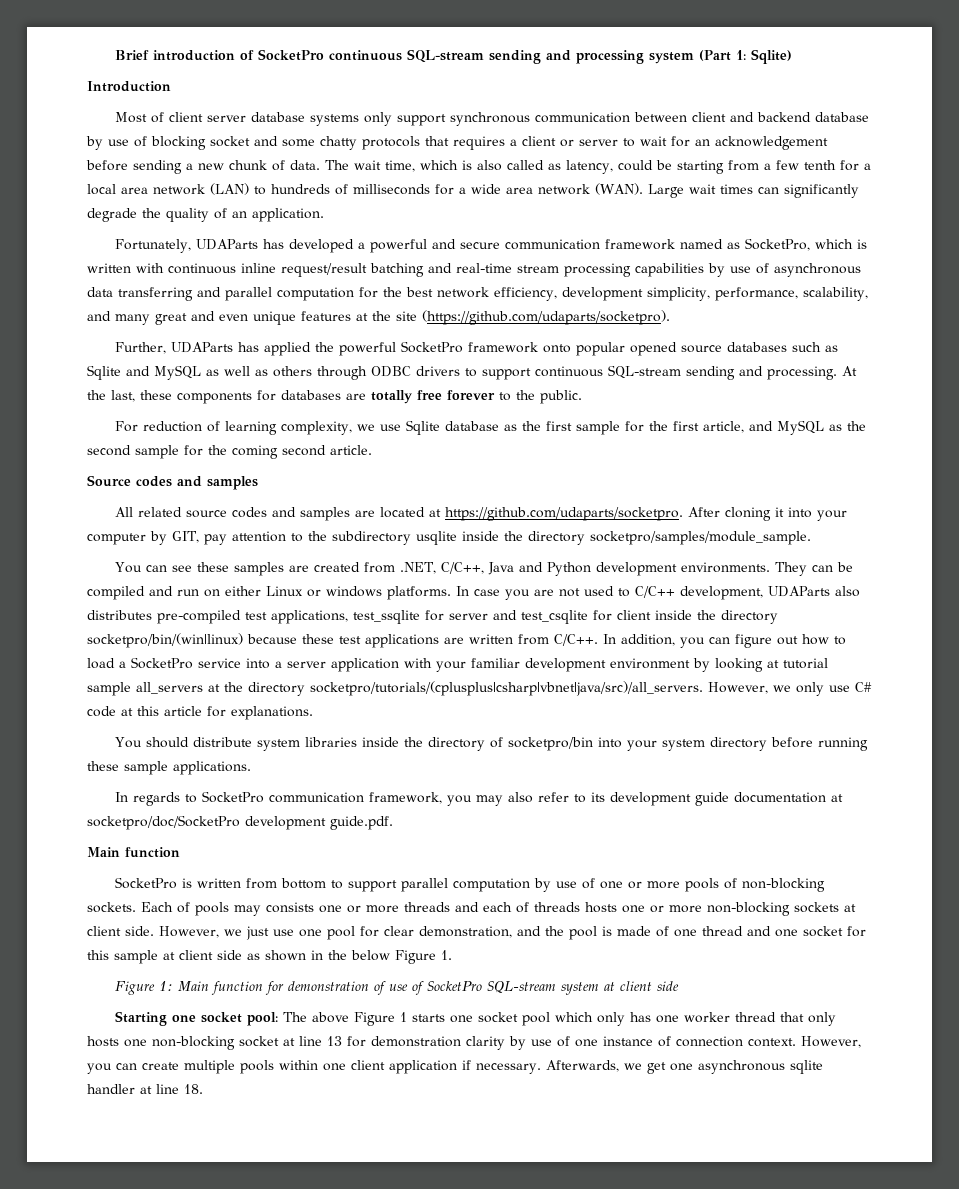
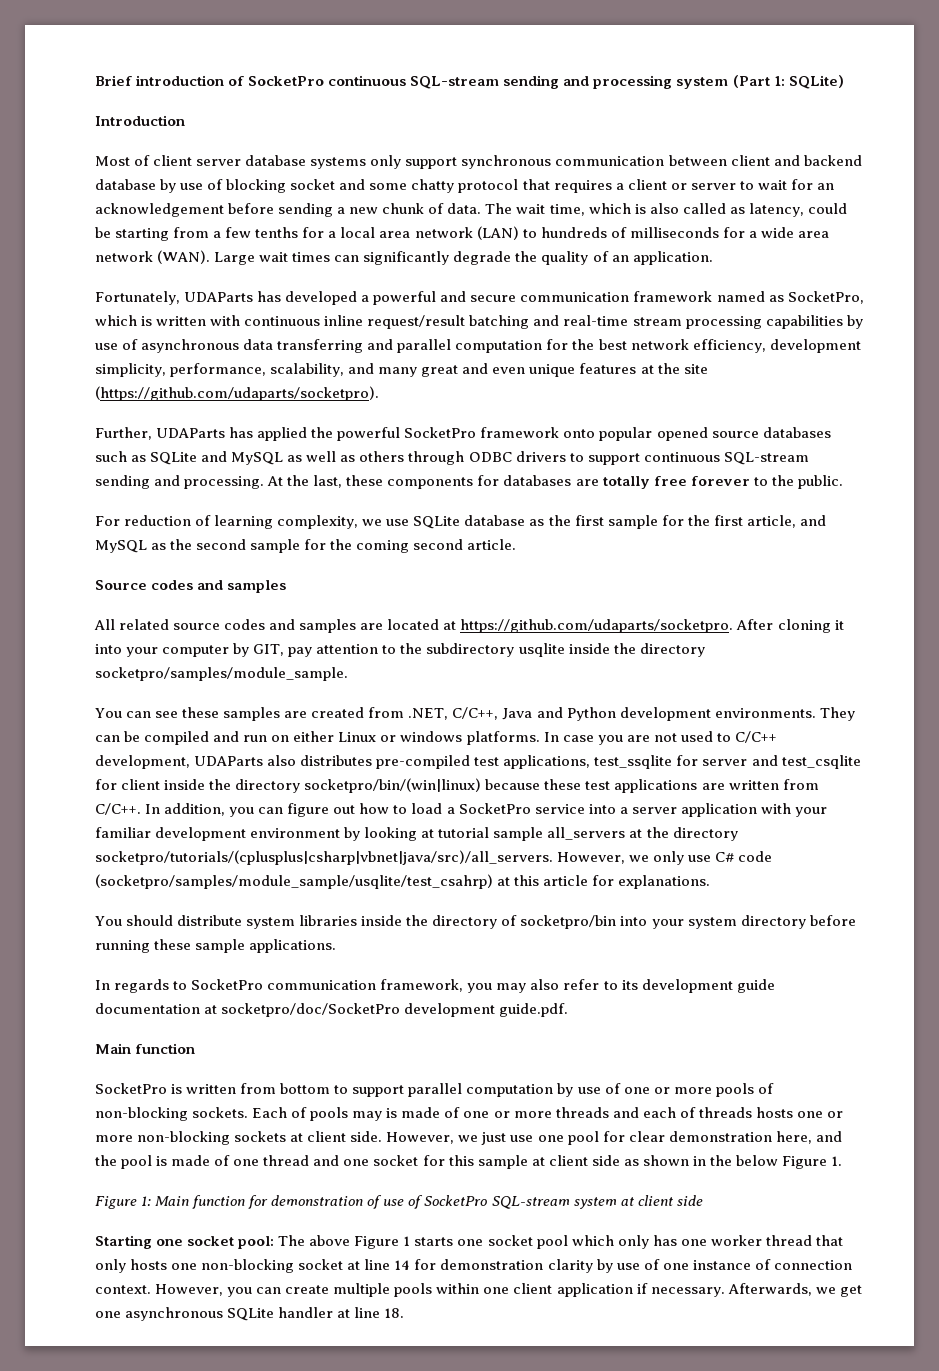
- Brief introduction of SocketPro continuous SQL-stream sending and processing system (Part 1: Sqlite)
+ Brief introduction of SocketPro continuous SQL-stream sending and processing system (Part 1: SQLite)
- Most of client server database systems only support synchronous communication between client and backend database by use of blocking socket and some chatty protocols that requires a client or server to wait for an acknowledgement before sending a new chunk of data.
+ Most of client server database systems only support synchronous communication between client and backend database by use of blocking socket and some chatty protocol that requires a client or server to wait for an acknowledgement before sending a new chunk of data.
- The wait time, which is also called as latency, could be starting from a few tenth for a local area network (LAN) to hundreds of milliseconds for a wide area network (WAN).
+ The wait time, which is also called as latency, could be starting from a few tenths for a local area network (LAN) to hundreds of milliseconds for a wide area network (WAN).
- Further, UDAParts has applied the powerful SocketPro framework onto popular opened source databases such as Sqlite and MySQL as well as others through ODBC drivers to support continuous SQL-stream sending and processing.
+ Further, UDAParts has applied the powerful SocketPro framework onto popular opened source databases such as SQLite and MySQL as well as others through ODBC drivers to support continuous SQL-stream sending and processing.
- For reduction of learning complexity, we use Sqlite database as the first sample for the first article, and MySQL as the second sample for the coming second article.
+ For reduction of learning complexity, we use SQLite database as the first sample for the first article, and MySQL as the second sample for the coming second article.
- However, we only use C# code at this article for explanations.
+ However, we only use C# code (socketpro/samples/module_sample/usqlite/test_csahrp) at this article for explanations.
- Each of pools may consists one or more threads and each of threads hosts one or more non-blocking sockets at client side.
+ Each of pools may is made of one or more threads and each of threads hosts one or more non-blocking sockets at client side.
- However, we just use one pool for clear demonstration, and the pool is made of one thread and one socket for this sample at client side as shown in the below Figure 1.
+ However, we just use one pool for clear demonstration here, and the pool is made of one thread and one socket for this sample at client side as shown in the below Figure 1.
- Starting one socket pool: The above Figure 1 starts one socket pool which only has one worker thread that only hosts one non-blocking socket at line 13 for demonstration clarity by use of one instance of connection context.
+ Starting one socket pool: The above Figure 1 starts one socket pool which only has one worker thread that only hosts one non-blocking socket at line 14 for demonstration clarity by use of one instance of connection context.
- Afterwards, we get one asynchronous sqlite handler at line 18.
+ Afterwards, we get one asynchronous SQLite handler at line 18.

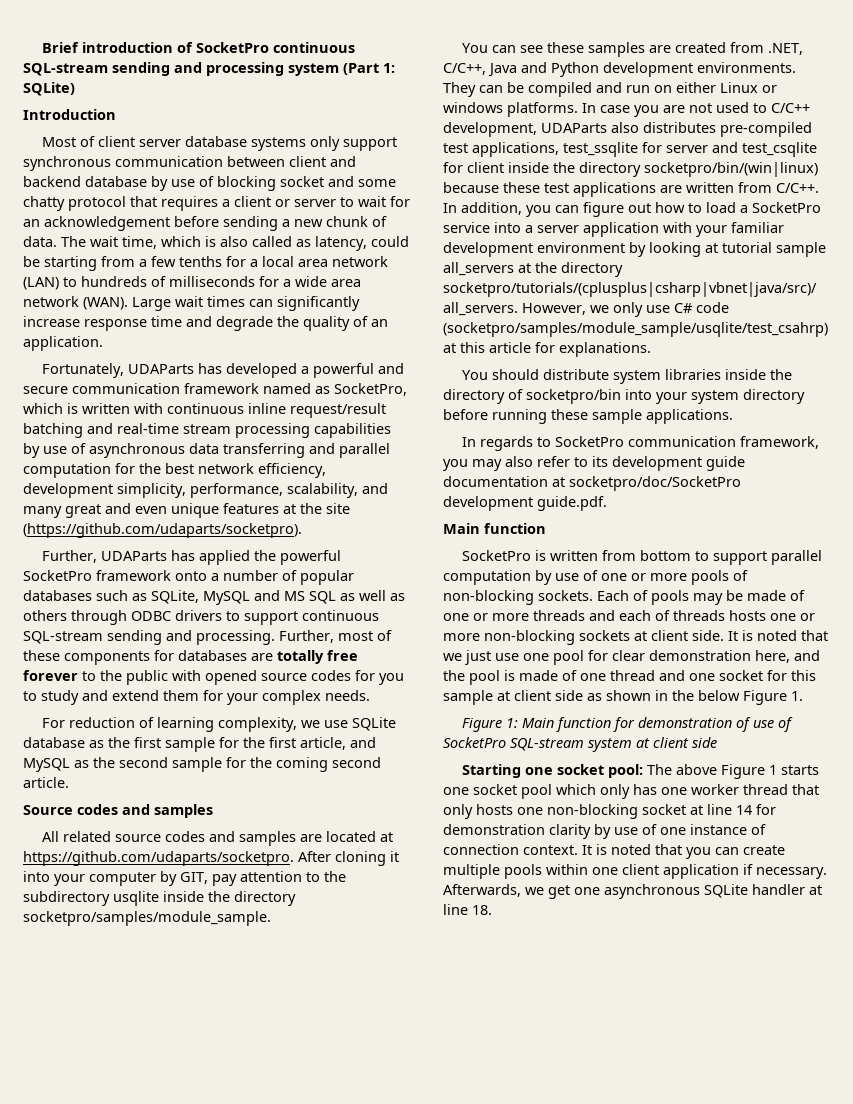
- Large wait times can significantly degrade the quality of an application.
+ Large wait times can significantly increase response time and degrade the quality of an application.
- Further, UDAParts has applied the powerful SocketPro framework onto popular opened source databases such as SQLite and MySQL as well as others through ODBC drivers to support continuous SQL-stream sending and processing.
+ Further, UDAParts has applied the powerful SocketPro framework onto a number of popular databases such as SQLite, MySQL and MS SQL as well as others through ODBC drivers to support continuous SQL-stream sending and processing.
- At the last, these components for databases are totally free forever to the public.
+ Further, most of these components for databases are totally free forever to the public with opened source codes for you to study and extend them for your complex needs.
- Each of pools may is made of one or more threads and each of threads hosts one or more non-blocking sockets at client side.
+ Each of pools may be made of one or more threads and each of threads hosts one or more non-blocking sockets at client side.
- However, we just use one pool for clear demonstration here, and the pool is made of one thread and one socket for this sample at client side as shown in the below Figure 1.
+ It is noted that we just use one pool for clear demonstration here, and the pool is made of one thread and one socket for this sample at client side as shown in the below Figure 1.
- However, you can create multiple pools within one client application if necessary.
+ It is noted that you can create multiple pools within one client application if necessary.

